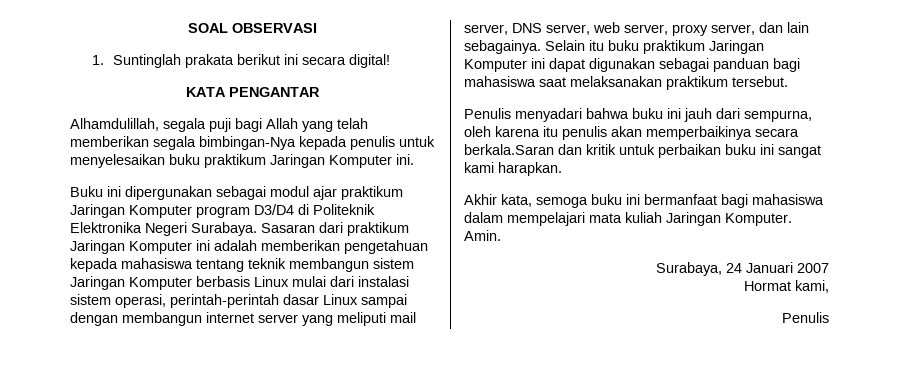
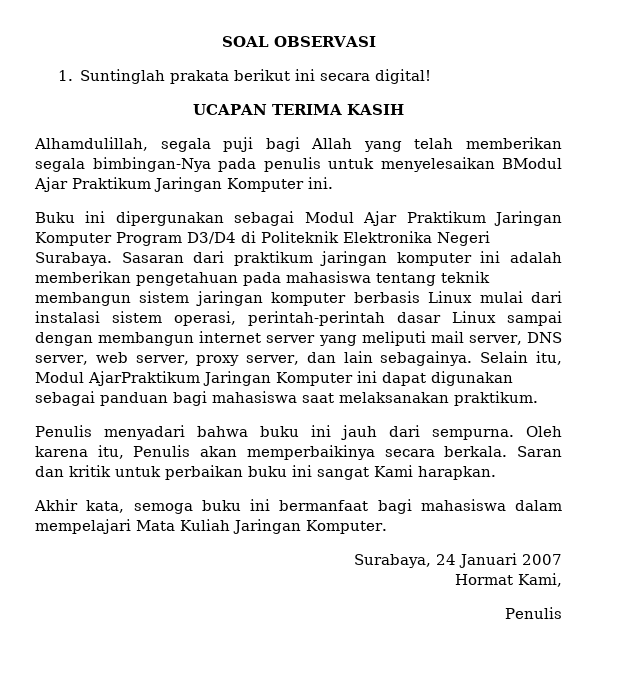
- KATA PENGANTAR
+ UCAPAN TERIMA KASIH
- Alhamdulillah, segala puji bagi Allah yang telah memberikan segala bimbingan-Nya kepada penulis untuk menyelesaikan buku praktikum Jaringan Komputer ini.
+ Alhamdulillah, segala puji bagi Allah yang telah memberikan segala bimbingan-Nya pada penulis untuk menyelesaikan BModul Ajar Praktikum Jaringan Komputer ini.
- Buku ini dipergunakan sebagai modul ajar praktikum Jaringan Komputer program D3/D4 di Politeknik Elektronika Negeri Surabaya.
+ Buku ini dipergunakan sebagai Modul Ajar Praktikum Jaringan Komputer Program D3/D4 di Politeknik Elektronika Negeri Surabaya.
- Sasaran dari praktikum Jaringan Komputer ini adalah memberikan pengetahuan kepada mahasiswa tentang teknik membangun sistem Jaringan Komputer berbasis Linux mulai dari instalasi sistem operasi, perintah-perintah dasar Linux sampai dengan membangun internet server yang meliputi mail server, DNS server, web server, proxy server, dan lain sebagainya.
+ Sasaran dari praktikum jaringan komputer ini adalah memberikan pengetahuan pada mahasiswa tentang teknik membangun sistem jaringan komputer berbasis Linux mulai dari instalasi sistem operasi, perintah-perintah dasar Linux sampai dengan membangun internet server yang meliputi mail server, DNS server, web server, proxy server, dan lain sebagainya.
- Selain itu buku praktikum Jaringan Komputer ini dapat digunakan sebagai panduan bagi mahasiswa saat melaksanakan praktikum tersebut.
+ Selain itu, Modul AjarPraktikum Jaringan Komputer ini dapat digunakan sebagai panduan bagi mahasiswa saat melaksanakan praktikum.
- Penulis menyadari bahwa buku ini jauh dari sempurna, oleh karena itu penulis akan memperbaikinya secara berkala.Saran dan kritik untuk perbaikan buku ini sangat kami harapkan.
+ Penulis menyadari bahwa buku ini jauh dari sempurna. Oleh karena itu, Penulis akan memperbaikinya secara berkala. Saran dan kritik untuk perbaikan buku ini sangat Kami harapkan.
- Akhir kata, semoga buku ini bermanfaat bagi mahasiswa dalam mempelajari mata kuliah Jaringan Komputer. Amin.
+ Akhir kata, semoga buku ini bermanfaat bagi mahasiswa dalam mempelajari Mata Kuliah Jaringan Komputer.
- Hormat kami,
+ Hormat Kami,

